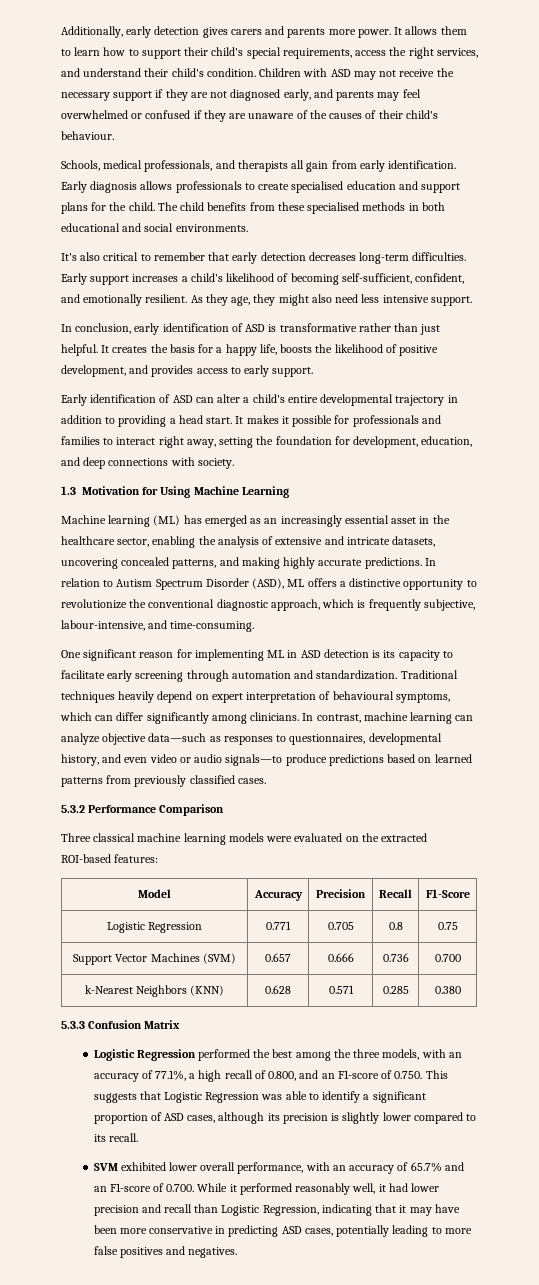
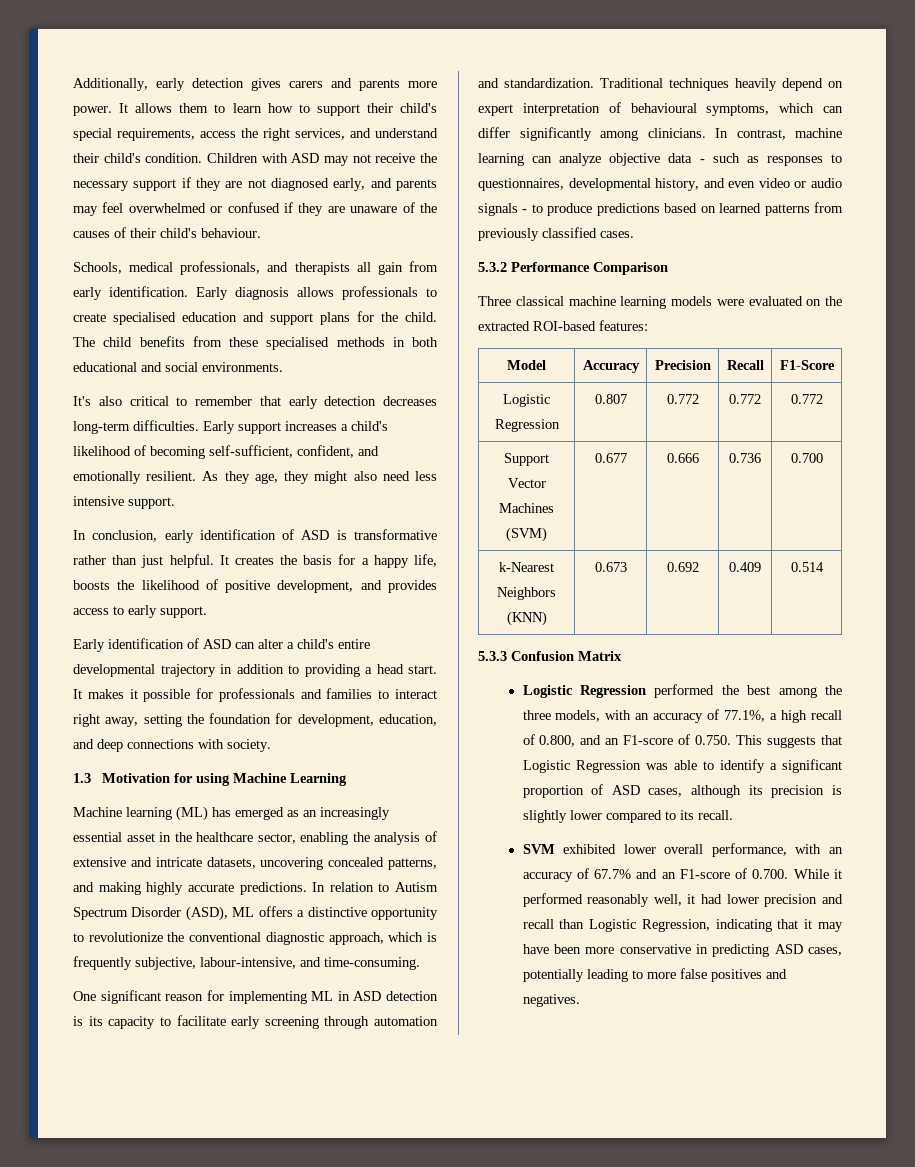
- 1.3 Motivation for Using Machine Learning
+ 1.3 Motivation for using Machine Learning
- In contrast, machine learning can analyze objective data—such as responses to questionnaires, developmental history, and even video or audio signals—to produce predictions based on learned patterns from previously classified cases.
+ In contrast, machine learning can analyze objective data - such as responses to questionnaires, developmental history, and even video or audio signals - to produce predictions based on learned patterns from previously classified cases.
- Logistic Regression | 0.771 | 0.705 | 0.8 | 0.75
+ Logistic Regression | 0.807 | 0.772 | 0.772 | 0.772
- Support Vector Machines (SVM) | 0.657 | 0.666 | 0.736 | 0.700
+ Support Vector Machines (SVM) | 0.677 | 0.666 | 0.736 | 0.700
- k-Nearest Neighbors (KNN) | 0.628 | 0.571 | 0.285 | 0.380
+ k-Nearest Neighbors (KNN) | 0.673 | 0.692 | 0.409 | 0.514
- SVM exhibited lower overall performance, with an accuracy of 65.7% and an F1-score of 0.700. While it performed reasonably well, it had lower precision and recall than Logistic Regression, indicating that it may have been more conservative in predicting ASD cases, potentially leading to more false positives and negatives.
+ SVM exhibited lower overall performance, with an accuracy of 67.7% and an F1-score of 0.700. While it performed reasonably well, it had lower precision and recall than Logistic Regression, indicating that it may have been more conservative in predicting ASD cases, potentially leading to more false positives and negatives.

